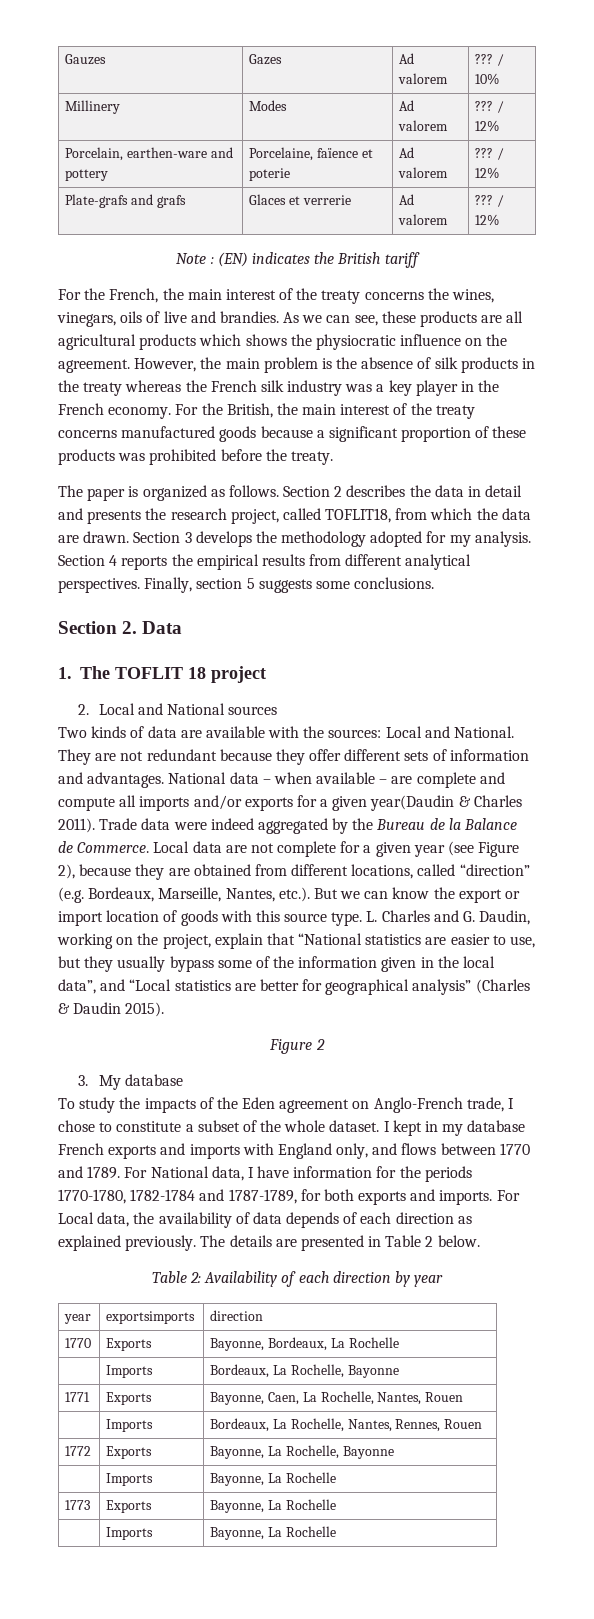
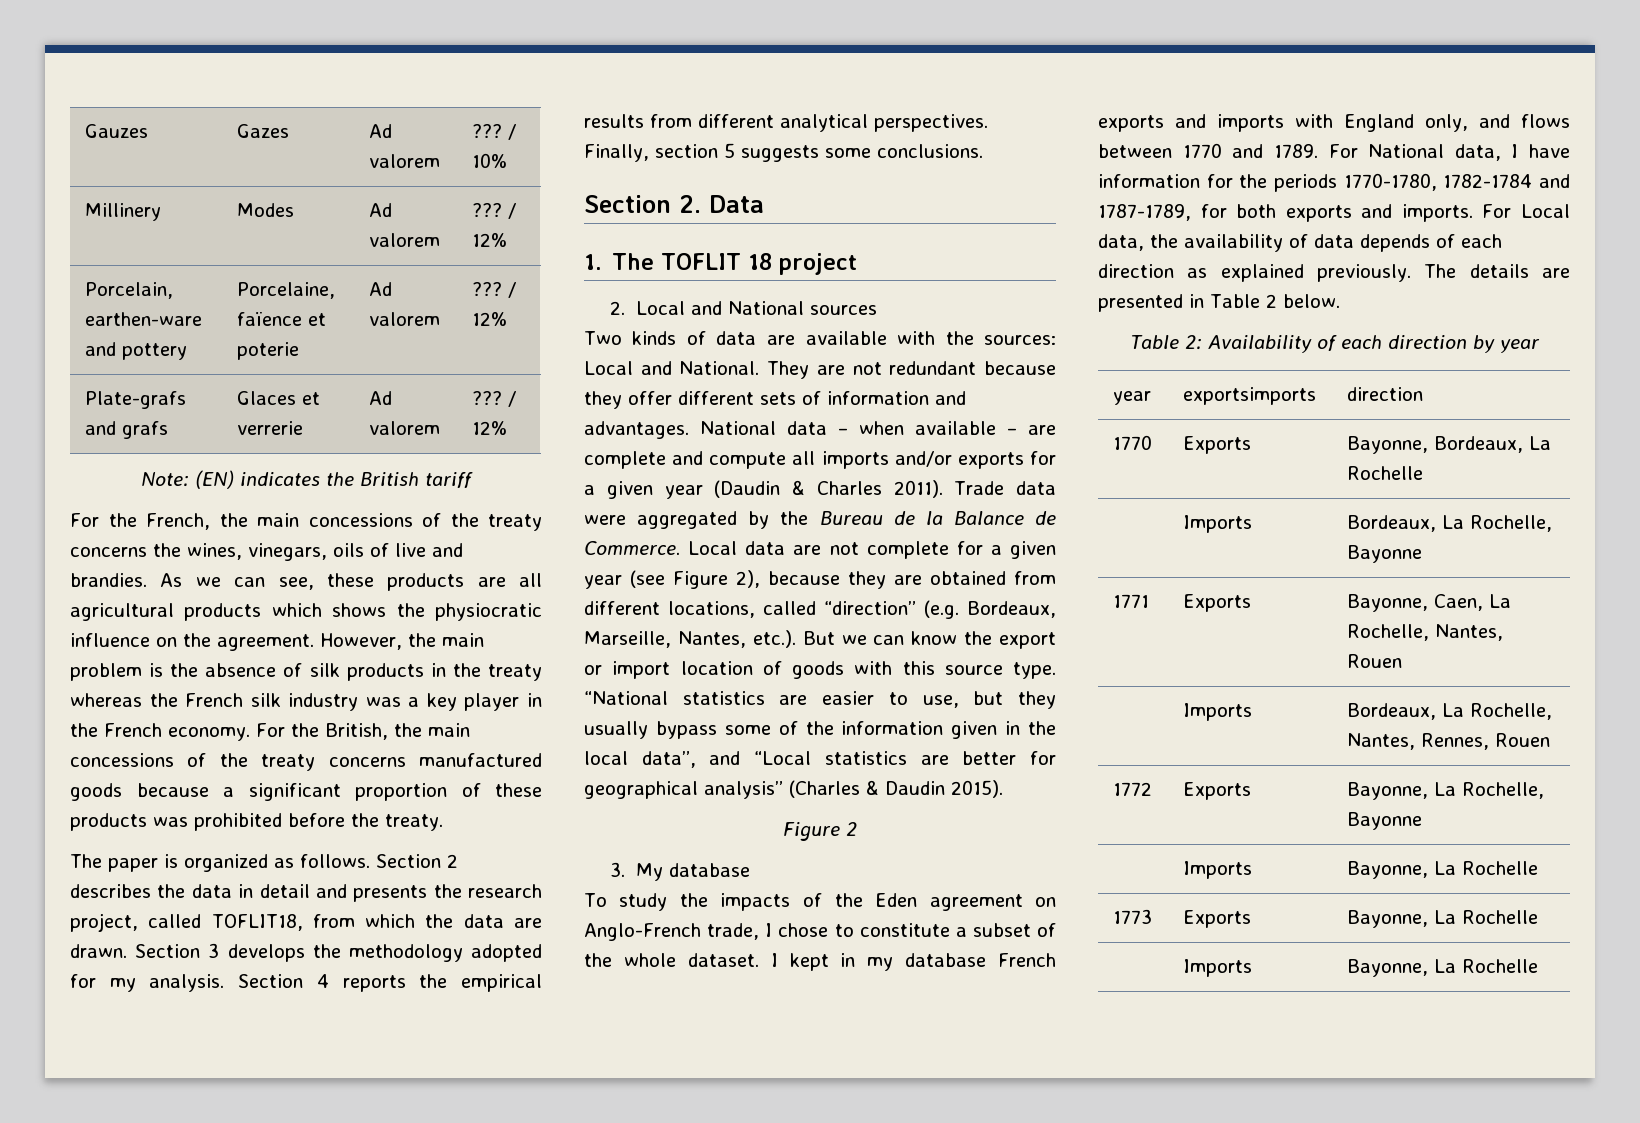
- Note : (EN) indicates the British tariff
+ Note: (EN) indicates the British tariff
- For the French, the main interest of the treaty concerns the wines, vinegars, oils of live and brandies.
+ For the French, the main concessions of the treaty concerns the wines, vinegars, oils of live and brandies.
- For the British, the main interest of the treaty concerns manufactured goods because a significant proportion of these products was prohibited before the treaty.
+ For the British, the main concessions of the treaty concerns manufactured goods because a significant proportion of these products was prohibited before the treaty.
- National data – when available – are complete and compute all imports and/or exports for a given year(Daudin & Charles 2011).
+ National data – when available – are complete and compute all imports and/or exports for a given year (Daudin & Charles 2011).
- Trade data were indeed aggregated by the Bureau de la Balance de Commerce.
+ Trade data were aggregated by the Bureau de la Balance de Commerce.
- L. Charles and G. Daudin, working on the project, explain that “National statistics are easier to use, but they usually bypass some of the information given in the local data”, and “Local statistics are better for geographical analysis” (Charles & Daudin 2015).
+ “National statistics are easier to use, but they usually bypass some of the information given in the local data”, and “Local statistics are better for geographical analysis” (Charles & Daudin 2015).

